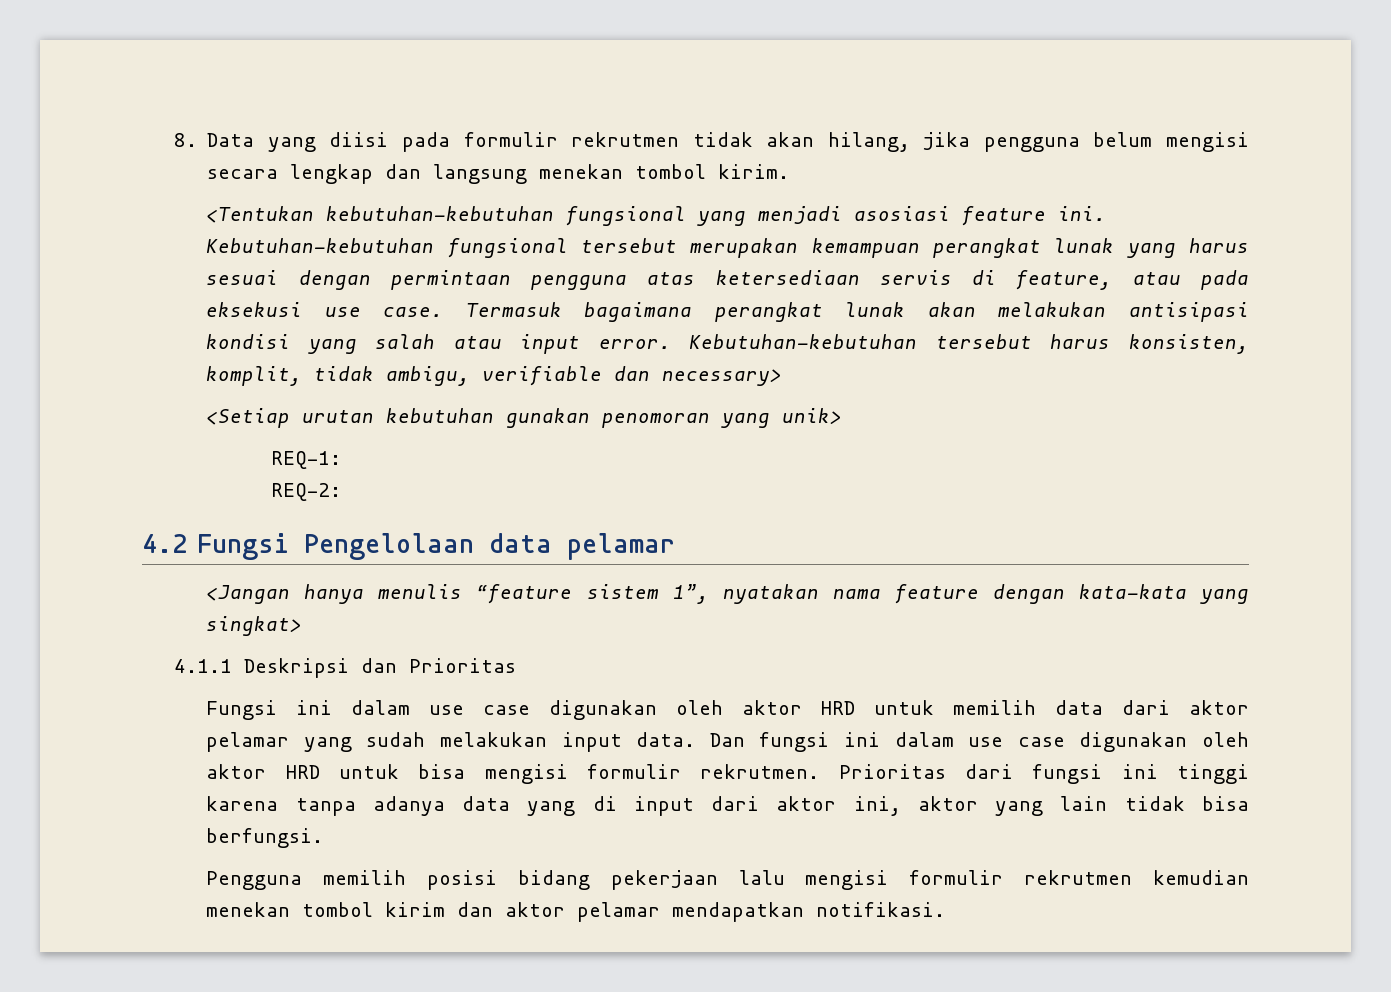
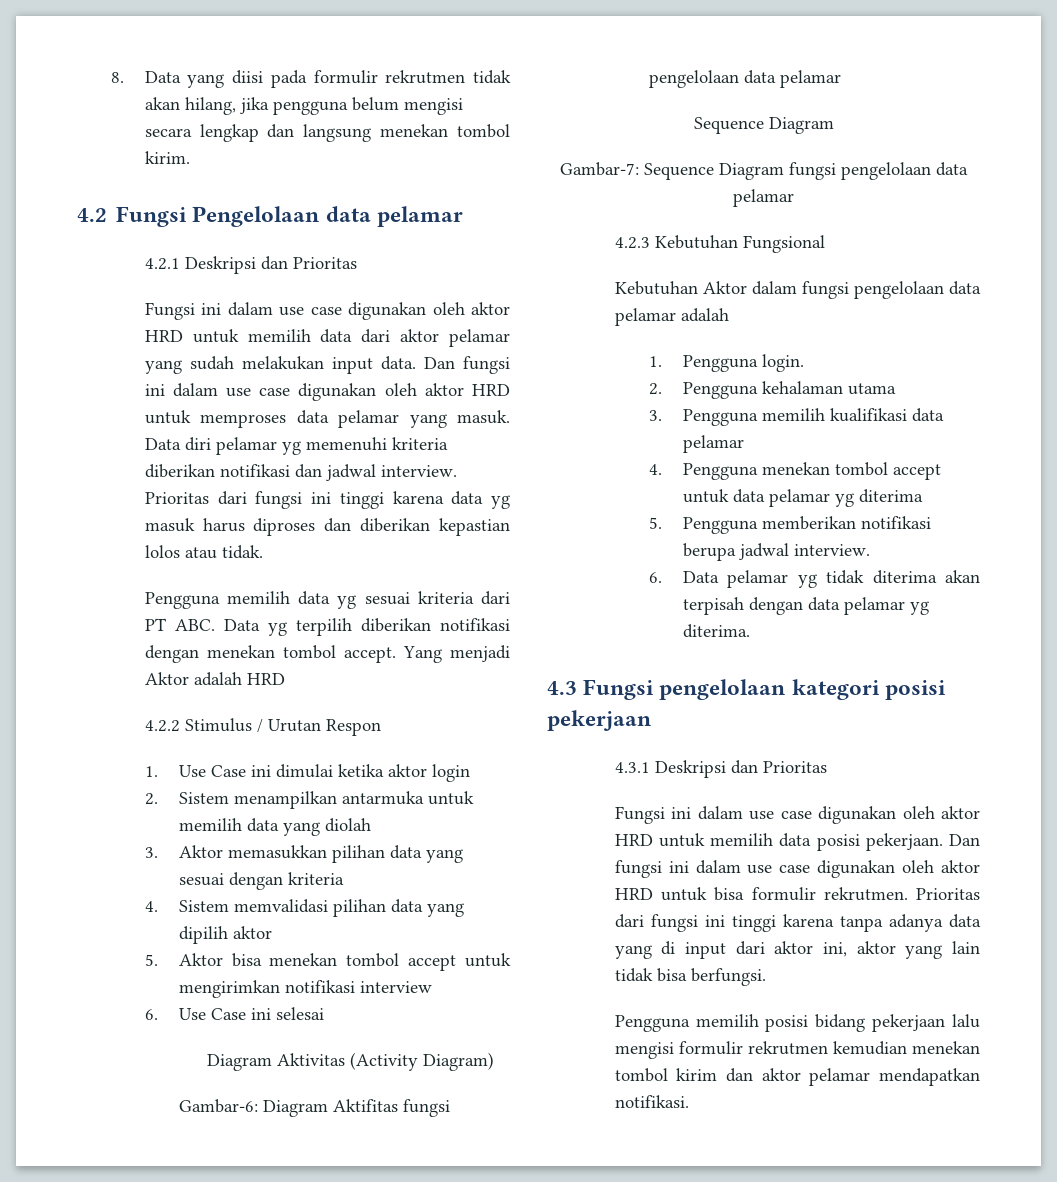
- <Tentukan kebutuhan-kebutuhan fungsional yang menjadi asosiasi feature ini. Kebutuhan-kebutuhan fungsional tersebut merupakan kemampuan perangkat lunak yang harus sesuai dengan permintaan pengguna atas ketersediaan servis di feature, atau pada eksekusi use case. Termasuk bagaimana perangkat lunak akan melakukan antisipasi kondisi yang salah atau input error. Kebutuhan-kebutuhan tersebut harus konsisten, komplit, tidak ambigu, verifiable dan necessary>
- <Setiap urutan kebutuhan gunakan penomoran yang unik>
- REQ-1:
- REQ-2:
- <Jangan hanya menulis “feature sistem 1”, nyatakan nama feature dengan kata-kata yang singkat>
- 4.1.1 Deskripsi dan Prioritas
+ 4.2.1 Deskripsi dan Prioritas
- Dan fungsi ini dalam use case digunakan oleh aktor HRD untuk bisa mengisi formulir rekrutmen.
+ Dan fungsi ini dalam use case digunakan oleh aktor HRD untuk memproses data pelamar yang masuk. Data diri pelamar yg memenuhi kriteria diberikan notifikasi dan jadwal interview. Prioritas dari fungsi ini tinggi karena data yg masuk harus diproses dan diberikan kepastian lolos atau tidak.
+ Pengguna memilih data yg sesuai kriteria dari PT ABC. Data yg terpilih diberikan notifikasi dengan menekan tombol accept. Yang menjadi Aktor adalah HRD
+ 4.2.2 Stimulus / Urutan Respon
+ 1. Use Case ini dimulai ketika aktor login
+ 2. Sistem menampilkan antarmuka untuk memilih data yang diolah
+ 3. Aktor memasukkan pilihan data yang sesuai dengan kriteria
+ 4. Sistem memvalidasi pilihan data yang dipilih aktor
+ 5. Aktor bisa menekan tombol accept untuk mengirimkan notifikasi interview
+ 6. Use Case ini selesai
+ Diagram Aktivitas (Activity Diagram)
+ Gambar-6: Diagram Aktifitas fungsi pengelolaan data pelamar
+ Sequence Diagram
+ Gambar-7: Sequence Diagram fungsi pengelolaan data pelamar
+ 4.2.3 Kebutuhan Fungsional
+ Kebutuhan Aktor dalam fungsi pengelolaan data pelamar adalah
+ 1. Pengguna login.
+ 2. Pengguna kehalaman utama
+ 3. Pengguna memilih kualifikasi data pelamar
+ 4. Pengguna menekan tombol accept untuk data pelamar yg diterima
+ 5. Pengguna memberikan notifikasi berupa jadwal interview.
+ 6. Data pelamar yg tidak diterima akan terpisah dengan data pelamar yg diterima.
+ 4.3 Fungsi pengelolaan kategori posisi pekerjaan
+ 4.3.1 Deskripsi dan Prioritas
+ Fungsi ini dalam use case digunakan oleh aktor HRD untuk memilih data posisi pekerjaan. Dan fungsi ini dalam use case digunakan oleh aktor HRD untuk bisa formulir rekrutmen.

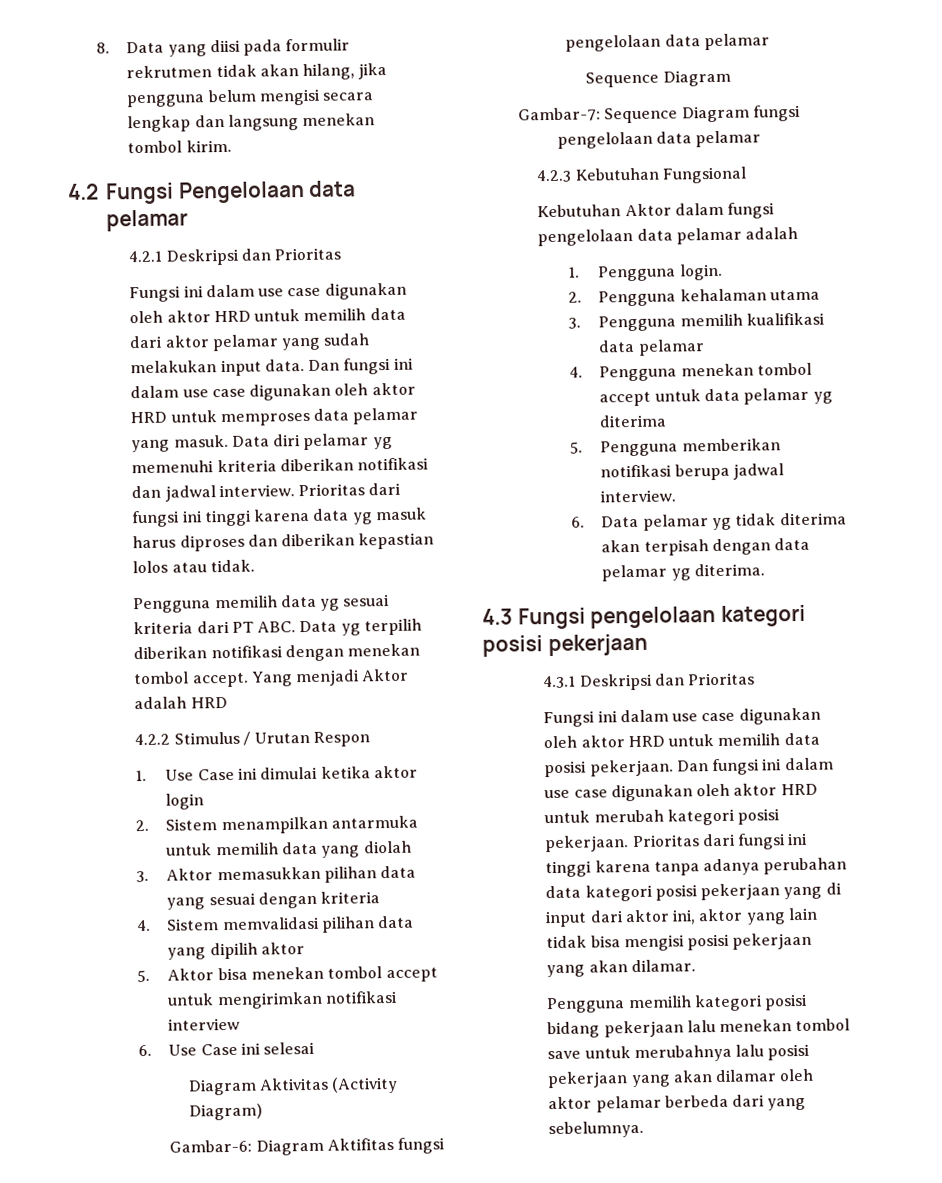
- Dan fungsi ini dalam use case digunakan oleh aktor HRD untuk bisa formulir rekrutmen.
+ Dan fungsi ini dalam use case digunakan oleh aktor HRD untuk merubah kategori posisi pekerjaan.
- Prioritas dari fungsi ini tinggi karena tanpa adanya data yang di input dari aktor ini, aktor yang lain tidak bisa berfungsi.
- Pengguna memilih posisi bidang pekerjaan lalu mengisi formulir rekrutmen kemudian menekan tombol kirim dan aktor pelamar mendapatkan notifikasi.
+ Prioritas dari fungsi ini tinggi karena tanpa adanya perubahan data kategori posisi pekerjaan yang di input dari aktor ini, aktor yang lain tidak bisa mengisi posisi pekerjaan yang akan dilamar.
+ Pengguna memilih kategori posisi bidang pekerjaan lalu menekan tombol save untuk merubahnya lalu posisi pekerjaan yang akan dilamar oleh aktor pelamar berbeda dari yang sebelumnya.

